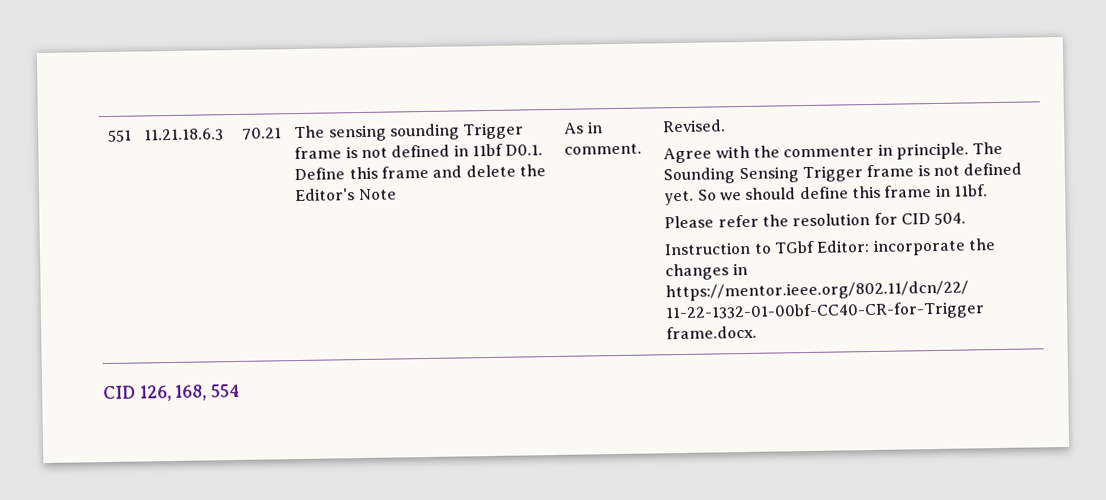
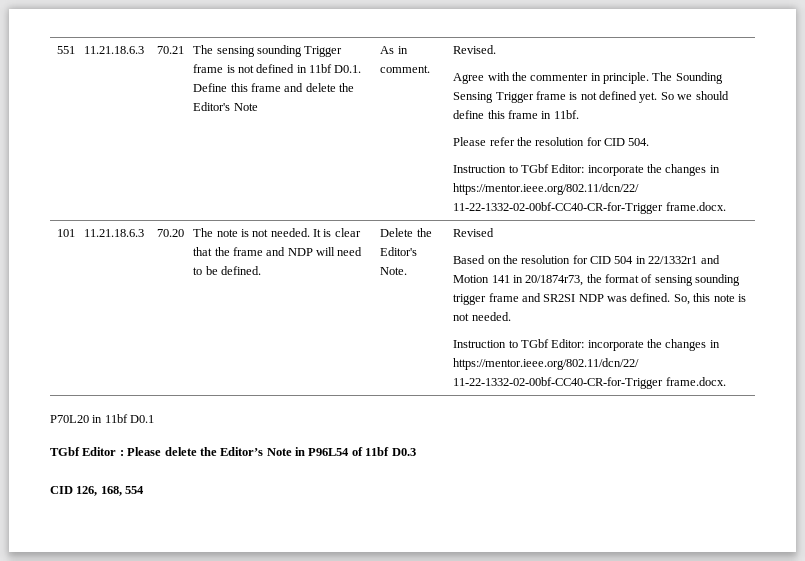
  Please refer the resolution for CID 504.
- Instruction to TGbf Editor: incorporate the changes in https://mentor.ieee.org/802.11/dcn/22/ 11-22-1332-01-00bf-CC40-CR-for-Trigger frame.docx.
+ Instruction to TGbf Editor: incorporate the changes in https://mentor.ieee.org/802.11/dcn/22/ 11-22-1332-02-00bf-CC40-CR-for-Trigger frame.docx.
+ 101 | 11.21.18.6.3 | 70.20 | The note is not needed. It is clear that the frame and NDP will need to be defined. | Delete the Editor's Note. | Revised
+ Based on the resolution for CID 504 in 22/1332r1 and Motion 141 in 20/1874r73, the format of sensing sounding trigger frame and SR2SI NDP was defined. So, this note is not needed.
+ Instruction to TGbf Editor: incorporate the changes in https://mentor.ieee.org/802.11/dcn/22/ 11-22-1332-02-00bf-CC40-CR-for-Trigger frame.docx.
+ P70L20 in 11bf D0.1
+ TGbf Editor : Please delete the Editor’s Note in P96L54 of 11bf D0.3

